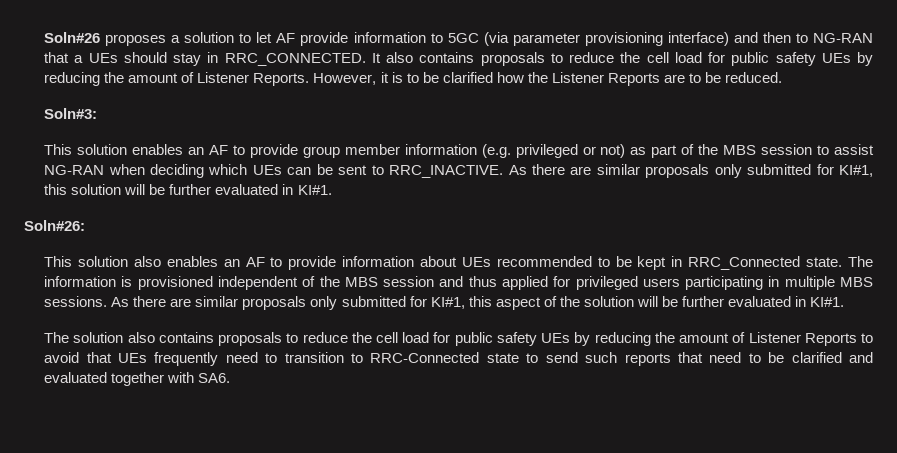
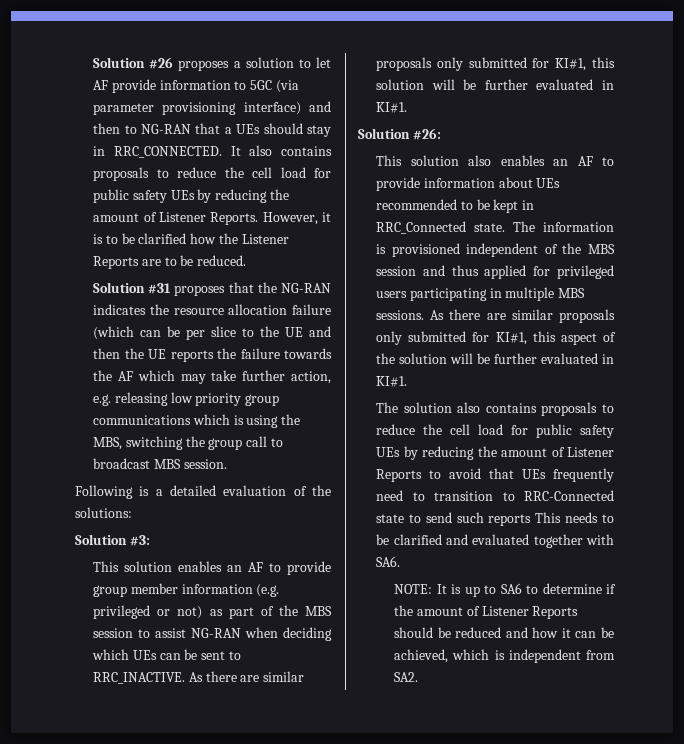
- Soln#26 proposes a solution to let AF provide information to 5GC (via parameter provisioning interface) and then to NG-RAN that a UEs should stay in RRC_CONNECTED.
+ Solution #26 proposes a solution to let AF provide information to 5GC (via parameter provisioning interface) and then to NG-RAN that a UEs should stay in RRC_CONNECTED.
- Soln#3:
+ Solution #31 proposes that the NG-RAN indicates the resource allocation failure (which can be per slice to the UE and then the UE reports the failure towards the AF which may take further action, e.g. releasing low priority group communications which is using the MBS, switching the group call to broadcast MBS session.
+ Following is a detailed evaluation of the solutions:
+ Solution #3:
- Soln#26:
+ Solution #26:
- The solution also contains proposals to reduce the cell load for public safety UEs by reducing the amount of Listener Reports to avoid that UEs frequently need to transition to RRC-Connected state to send such reports that need to be clarified and evaluated together with SA6.
+ The solution also contains proposals to reduce the cell load for public safety UEs by reducing the amount of Listener Reports to avoid that UEs frequently need to transition to RRC-Connected state to send such reports This needs to be clarified and evaluated together with SA6.
+ NOTE: It is up to SA6 to determine if the amount of Listener Reports should be reduced and how it can be achieved, which is independent from SA2.

